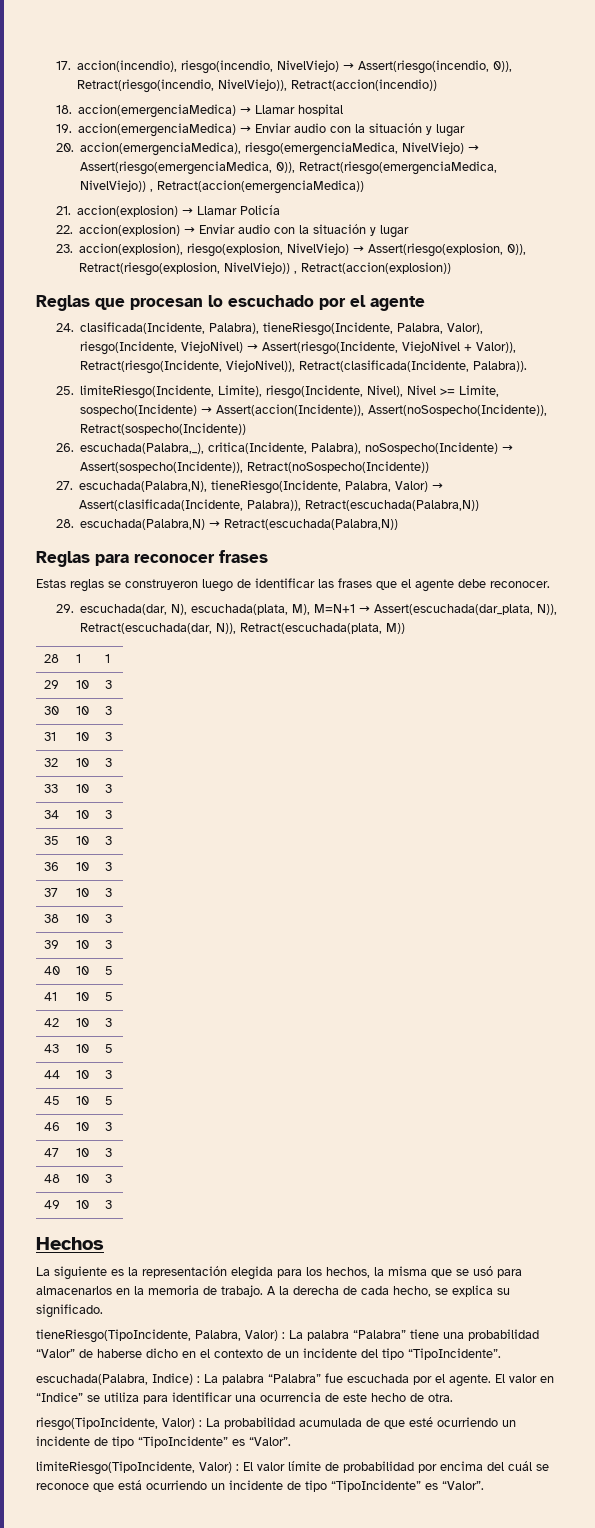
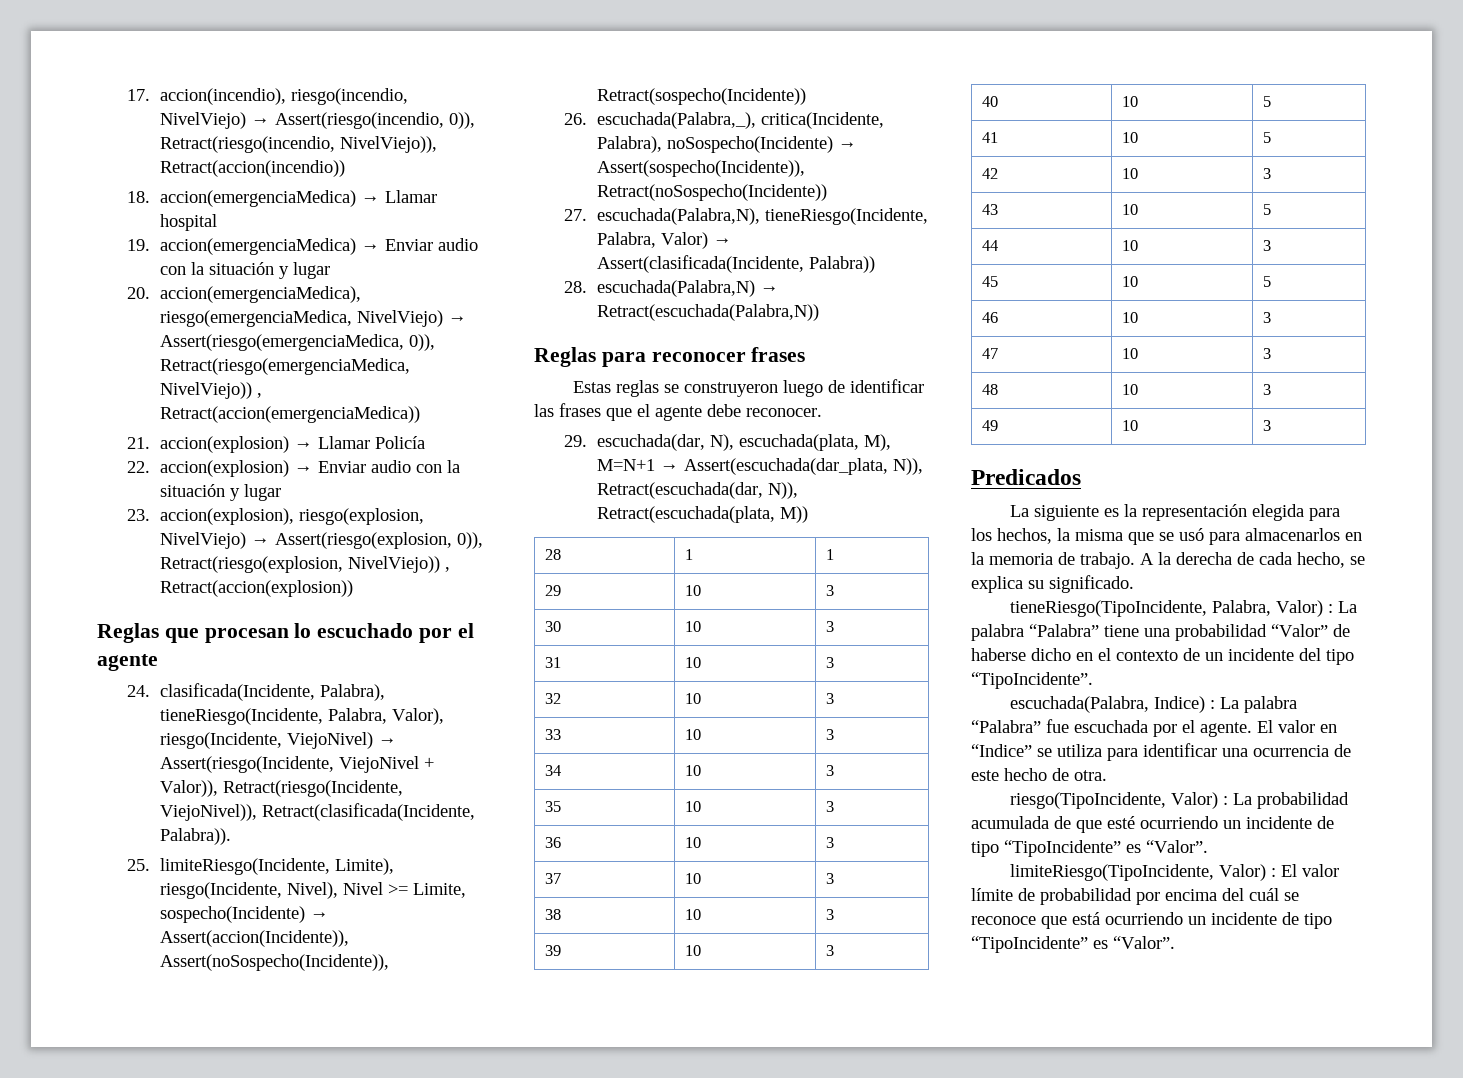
- 27. escuchada(Palabra,N), tieneRiesgo(Incidente, Palabra, Valor) → Assert(clasificada(Incidente, Palabra)), Retract(escuchada(Palabra,N))
+ 27. escuchada(Palabra,N), tieneRiesgo(Incidente, Palabra, Valor) → Assert(clasificada(Incidente, Palabra))
- Hechos
+ Predicados

